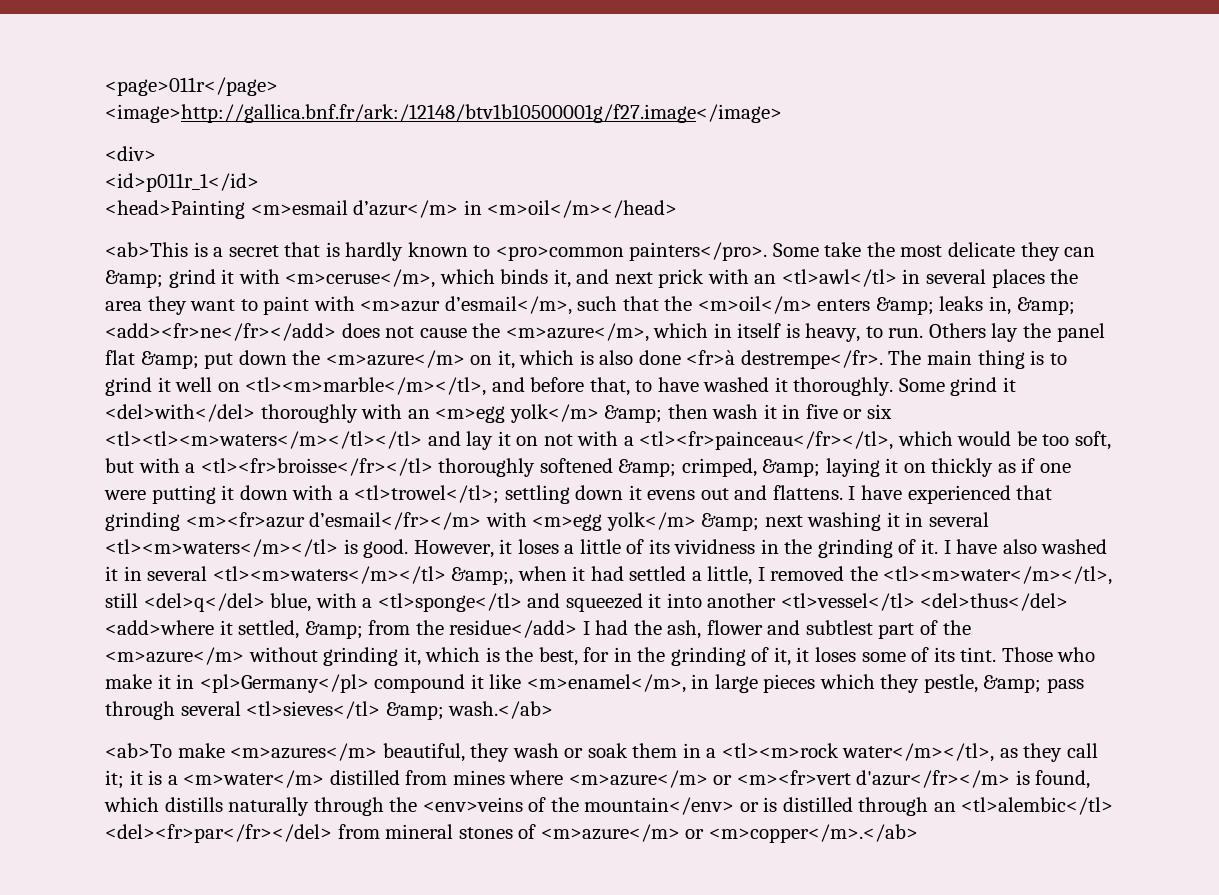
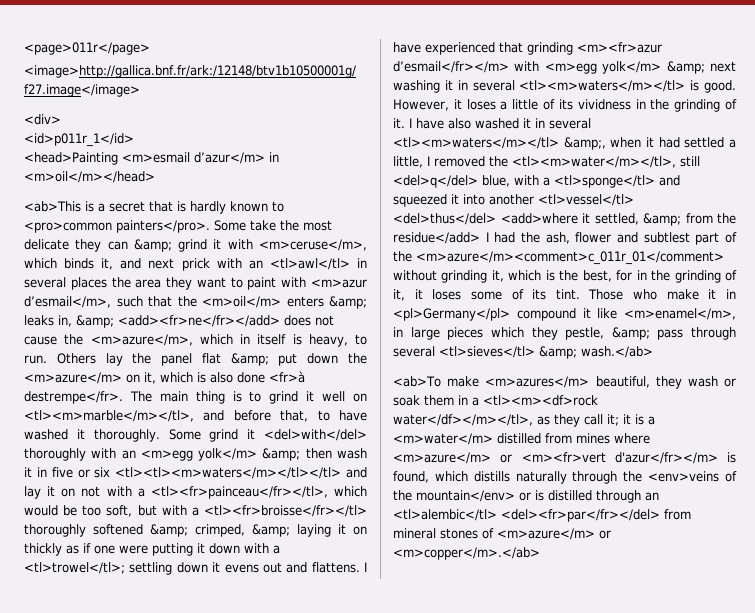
- from the residue</add> I had the ash, flower and subtlest part of the <m>azure</m> without grinding it, which is the best, for in the grinding of it, it loses some of its tint.
+ from the residue</add> I had the ash, flower and subtlest part of the <m>azure</m><comment>c_011r_01</comment> without grinding it, which is the best, for in the grinding of it, it loses some of its tint.
- <ab>To make <m>azures</m> beautiful, they wash or soak them in a <tl><m>rock water</m></tl>, as they call it; it is a <m>water</m> distilled from mines where <m>azure</m> or <m><fr>vert d'azur</fr></m> is found, which distills naturally through the <env>veins of the mountain</env> or is distilled through an <tl>alembic</tl> <del><fr>par</fr></del> from mineral stones of <m>azure</m> or <m>copper</m>.</ab>
+ <ab>To make <m>azures</m> beautiful, they wash or soak them in a <tl><m><df>rock water</df></m></tl>, as they call it; it is a <m>water</m> distilled from mines where <m>azure</m> or <m><fr>vert d'azur</fr></m> is found, which distills naturally through the <env>veins of the mountain</env> or is distilled through an <tl>alembic</tl> <del><fr>par</fr></del> from mineral stones of <m>azure</m> or <m>copper</m>.</ab>

